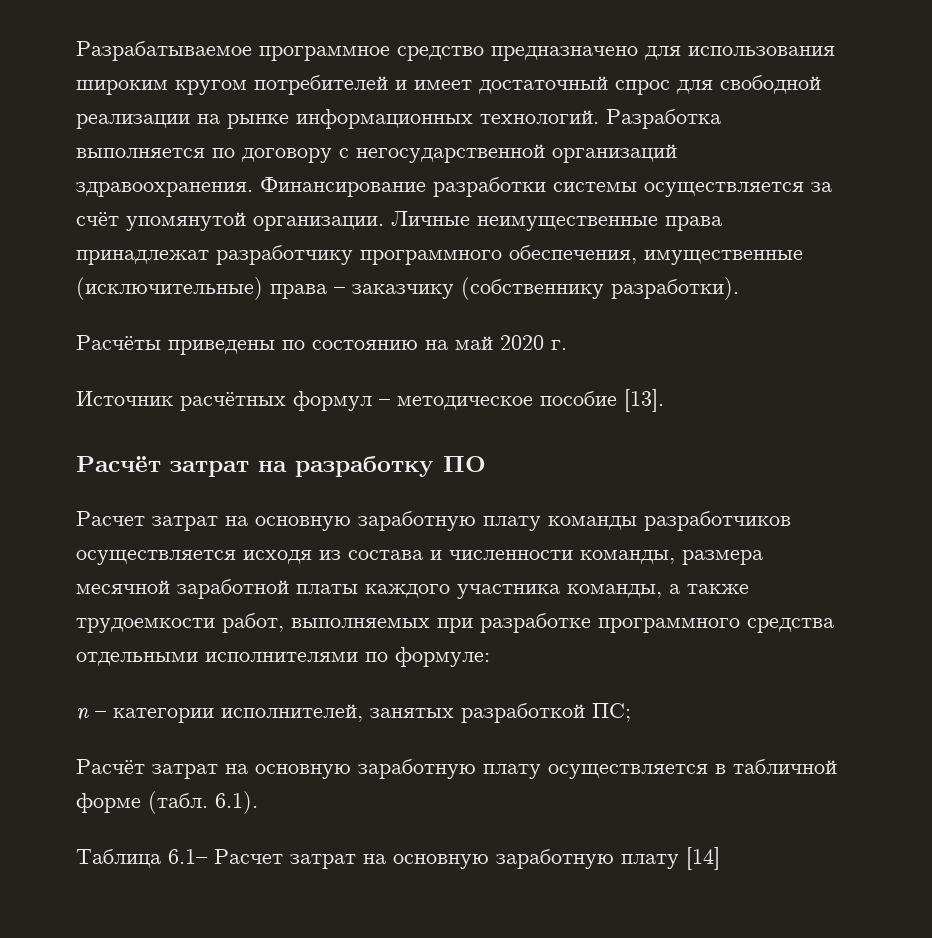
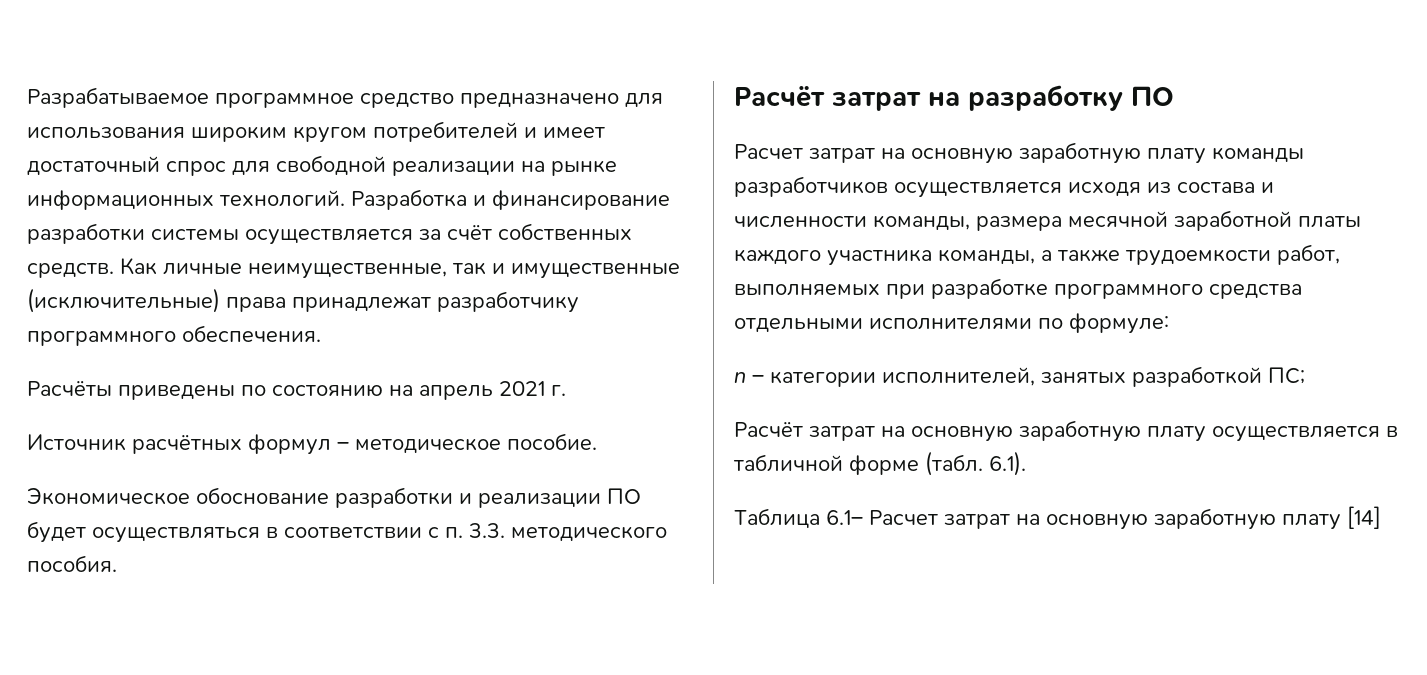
- Разработка выполняется по договору с негосударственной организаций здравоохранения. Финансирование разработки системы осуществляется за счёт упомянутой организации. Личные неимущественные права принадлежат разработчику программного обеспечения, имущественные (исключительные) права – заказчику (собственнику разработки).
+ Разработка и финансирование разработки системы осуществляется за счёт собственных средств. Как личные неимущественные, так и имущественные (исключительные) права принадлежат разработчику программного обеспечения.
- Расчёты приведены по состоянию на май 2020 г.
+ Расчёты приведены по состоянию на апрель 2021 г.
- Источник расчётных формул – методическое пособие [13].
+ Источник расчётных формул – методическое пособие.
+ Экономическое обоснование разработки и реализации ПО будет осуществляться в соответствии с п. 3.3. методического пособия.

